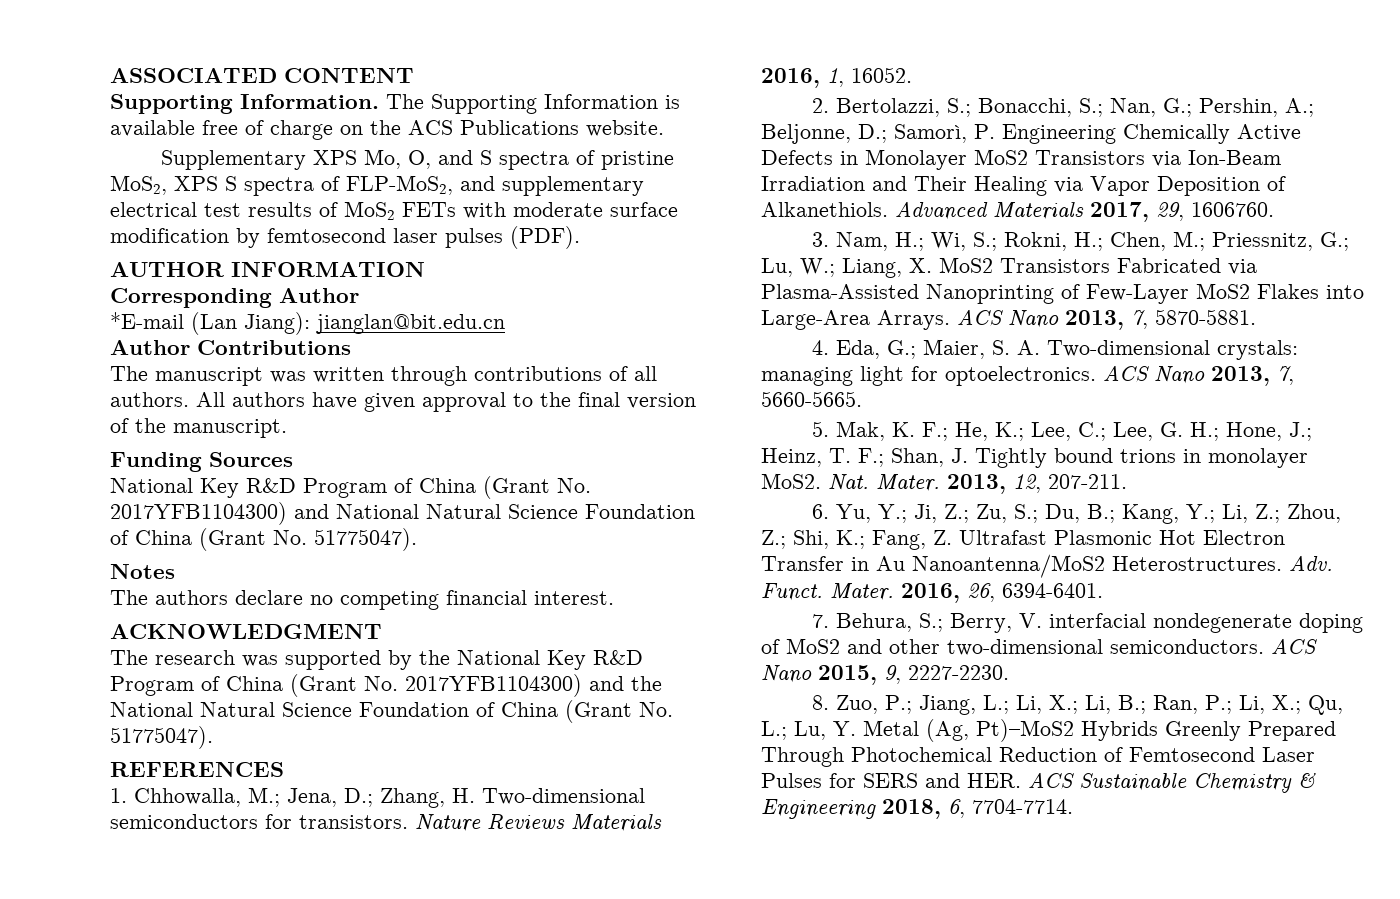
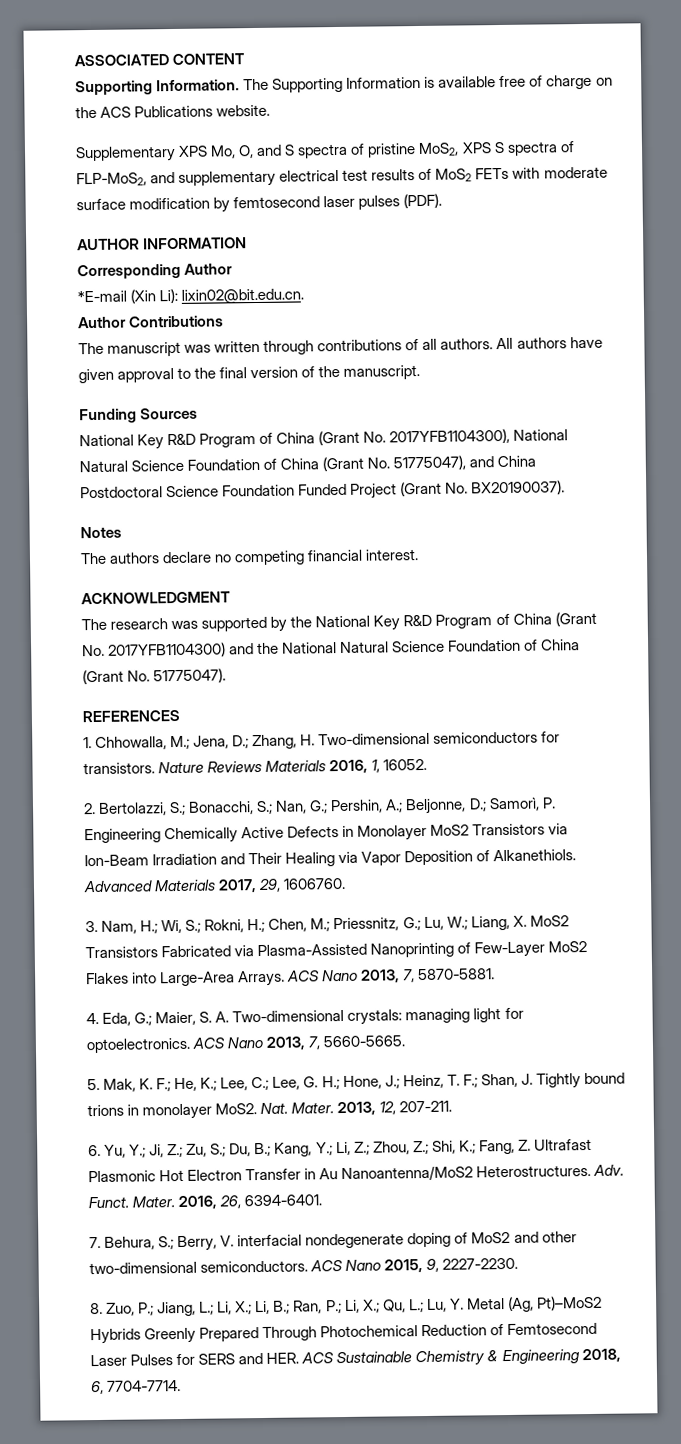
- *E-mail (Lan Jiang): jianglan@bit.edu.cn
+ *E-mail (Xin Li): lixin02@bit.edu.cn.
- National Key R&D Program of China (Grant No. 2017YFB1104300) and National Natural Science Foundation of China (Grant No. 51775047).
+ National Key R&D Program of China (Grant No. 2017YFB1104300), National Natural Science Foundation of China (Grant No. 51775047), and China Postdoctoral Science Foundation Funded Project (Grant No. BX20190037).

